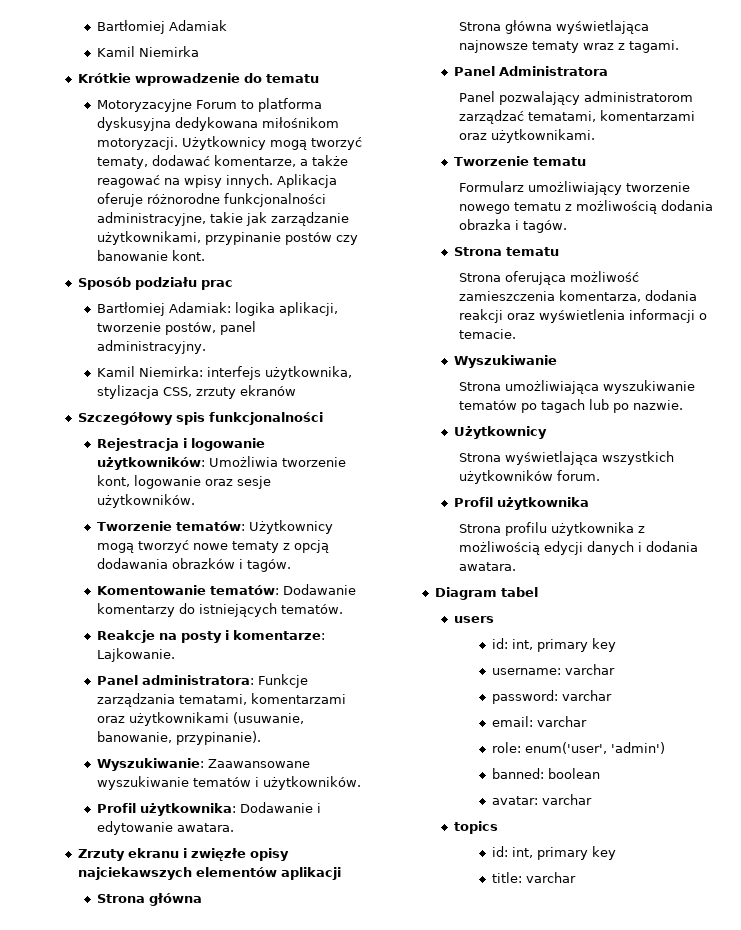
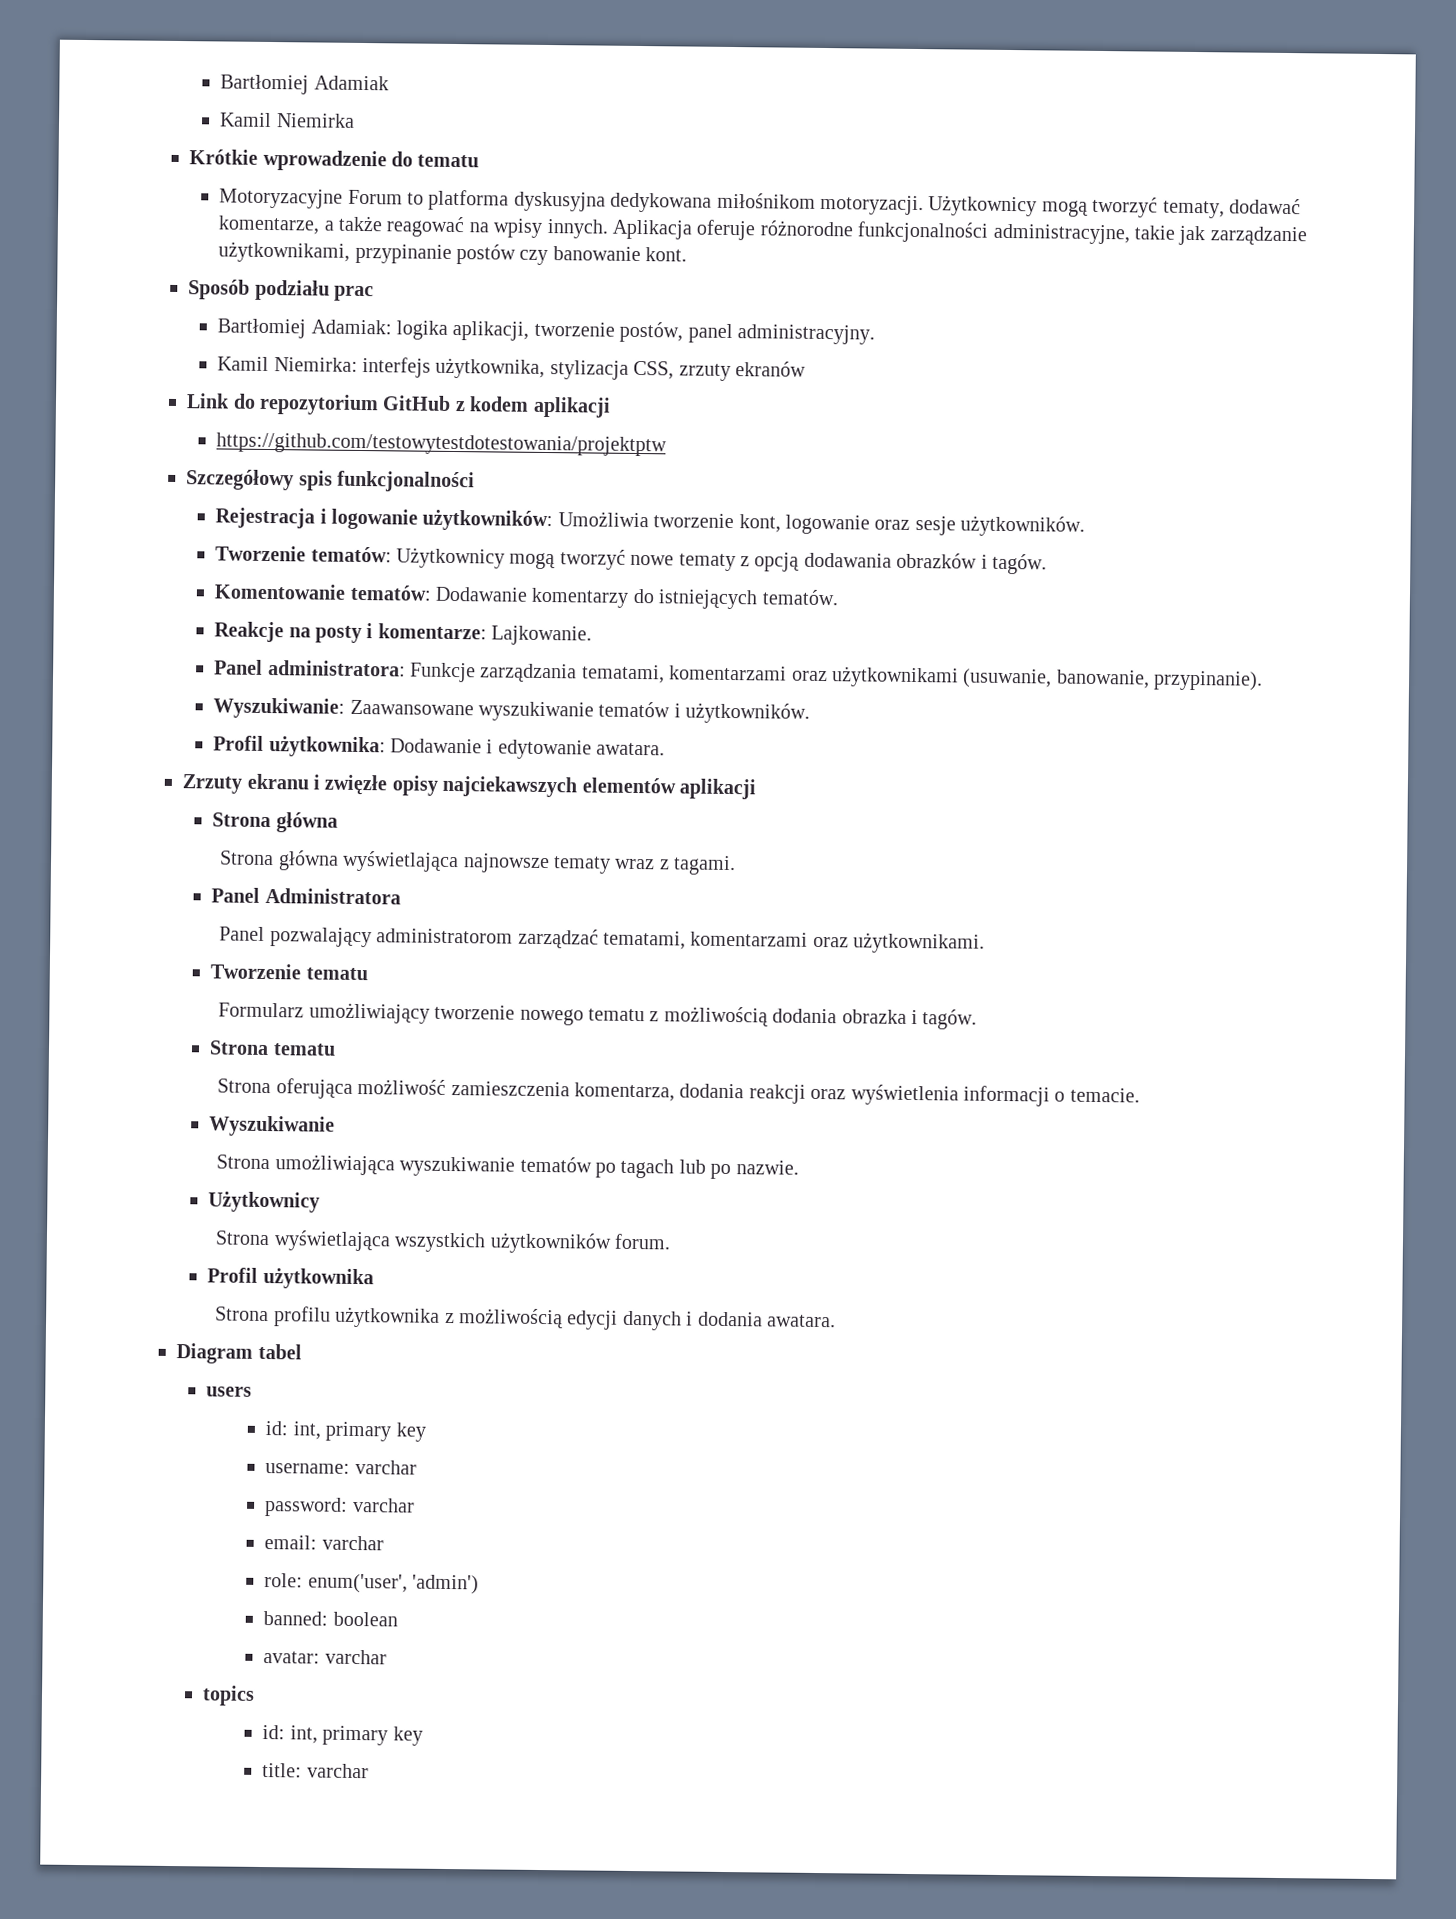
+ Link do repozytorium GitHub z kodem aplikacji
+ https://github.com/testowytestdotestowania/projektptw

